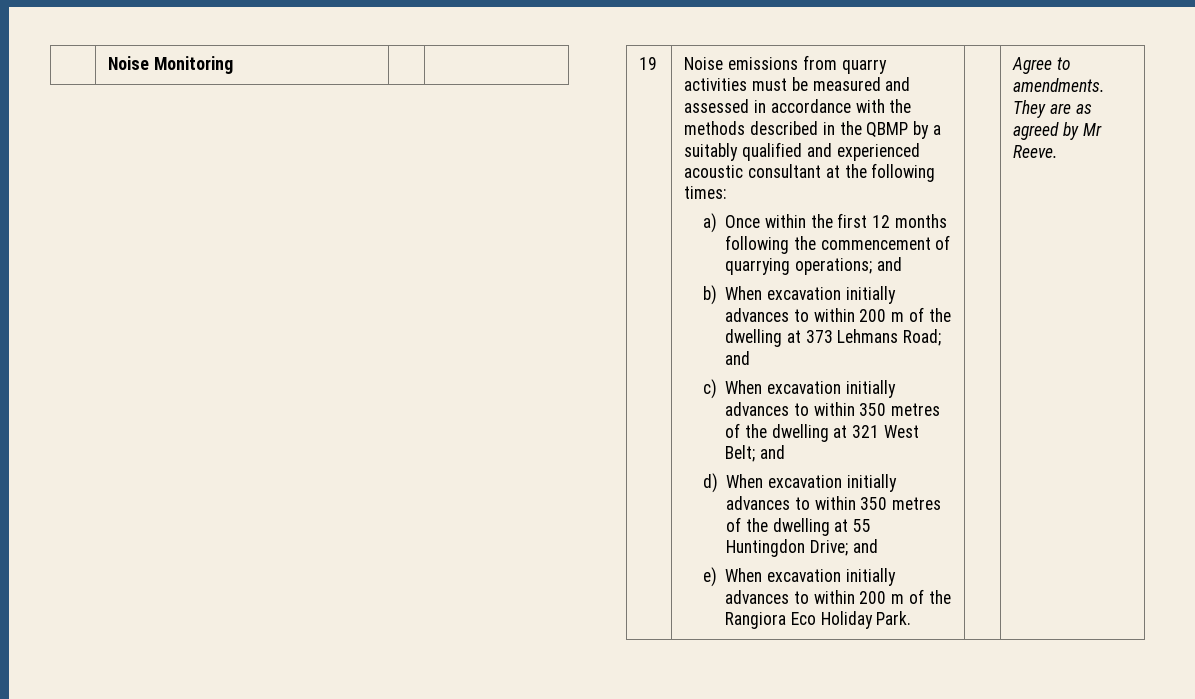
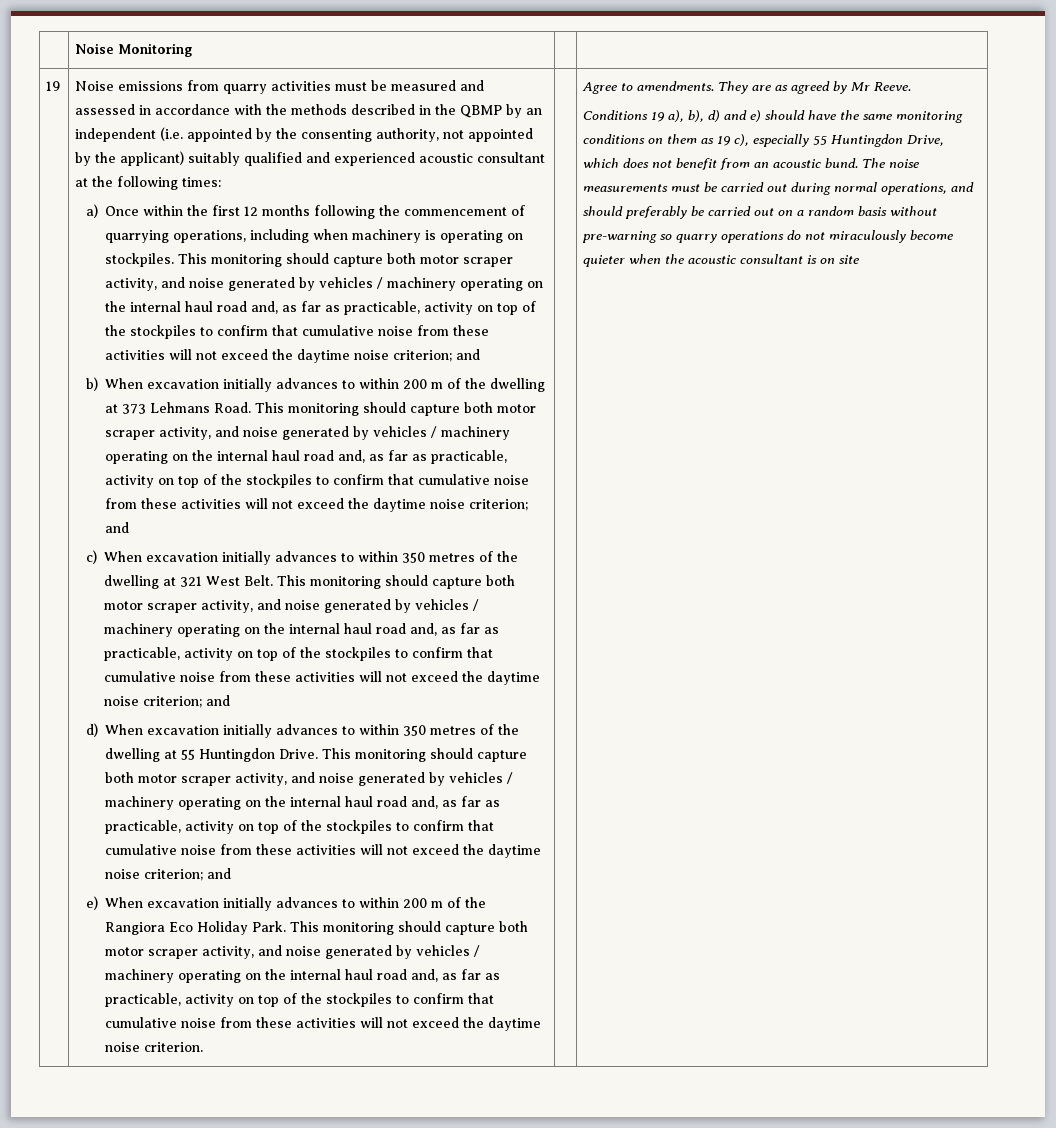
- Noise emissions from quarry activities must be measured and assessed in accordance with the methods described in the QBMP by a suitably qualified and experienced acoustic consultant at the following times:
+ Noise emissions from quarry activities must be measured and assessed in accordance with the methods described in the QBMP by an independent (i.e. appointed by the consenting authority, not appointed by the applicant) suitably qualified and experienced acoustic consultant at the following times:
- a) Once within the first 12 months following the commencement of quarrying operations; and
+ a) Once within the first 12 months following the commencement of quarrying operations, including when machinery is operating on stockpiles. This monitoring should capture both motor scraper activity, and noise generated by vehicles / machinery operating on the internal haul road and, as far as practicable, activity on top of the stockpiles to confirm that cumulative noise from these activities will not exceed the daytime noise criterion; and
- b) When excavation initially advances to within 200 m of the dwelling at 373 Lehmans Road; and
+ b) When excavation initially advances to within 200 m of the dwelling at 373 Lehmans Road. This monitoring should capture both motor scraper activity, and noise generated by vehicles / machinery operating on the internal haul road and, as far as practicable, activity on top of the stockpiles to confirm that cumulative noise from these activities will not exceed the daytime noise criterion; and
- c) When excavation initially advances to within 350 metres of the dwelling at 321 West Belt; and
+ c) When excavation initially advances to within 350 metres of the dwelling at 321 West Belt. This monitoring should capture both motor scraper activity, and noise generated by vehicles / machinery operating on the internal haul road and, as far as practicable, activity on top of the stockpiles to confirm that cumulative noise from these activities will not exceed the daytime noise criterion; and
- d) When excavation initially advances to within 350 metres of the dwelling at 55 Huntingdon Drive; and
+ d) When excavation initially advances to within 350 metres of the dwelling at 55 Huntingdon Drive. This monitoring should capture both motor scraper activity, and noise generated by vehicles / machinery operating on the internal haul road and, as far as practicable, activity on top of the stockpiles to confirm that cumulative noise from these activities will not exceed the daytime noise criterion; and
+ This monitoring should capture both motor scraper activity, and noise generated by vehicles / machinery operating on the internal haul road and, as far as practicable, activity on top of the stockpiles to confirm that cumulative noise from these activities will not exceed the daytime noise criterion.
+ Conditions 19 a), b), d) and e) should have the same monitoring conditions on them as 19 c), especially 55 Huntingdon Drive, which does not benefit from an acoustic bund. The noise measurements must be carried out during normal operations, and should preferably be carried out on a random basis without pre-warning so quarry operations do not miraculously become quieter when the acoustic consultant is on site

